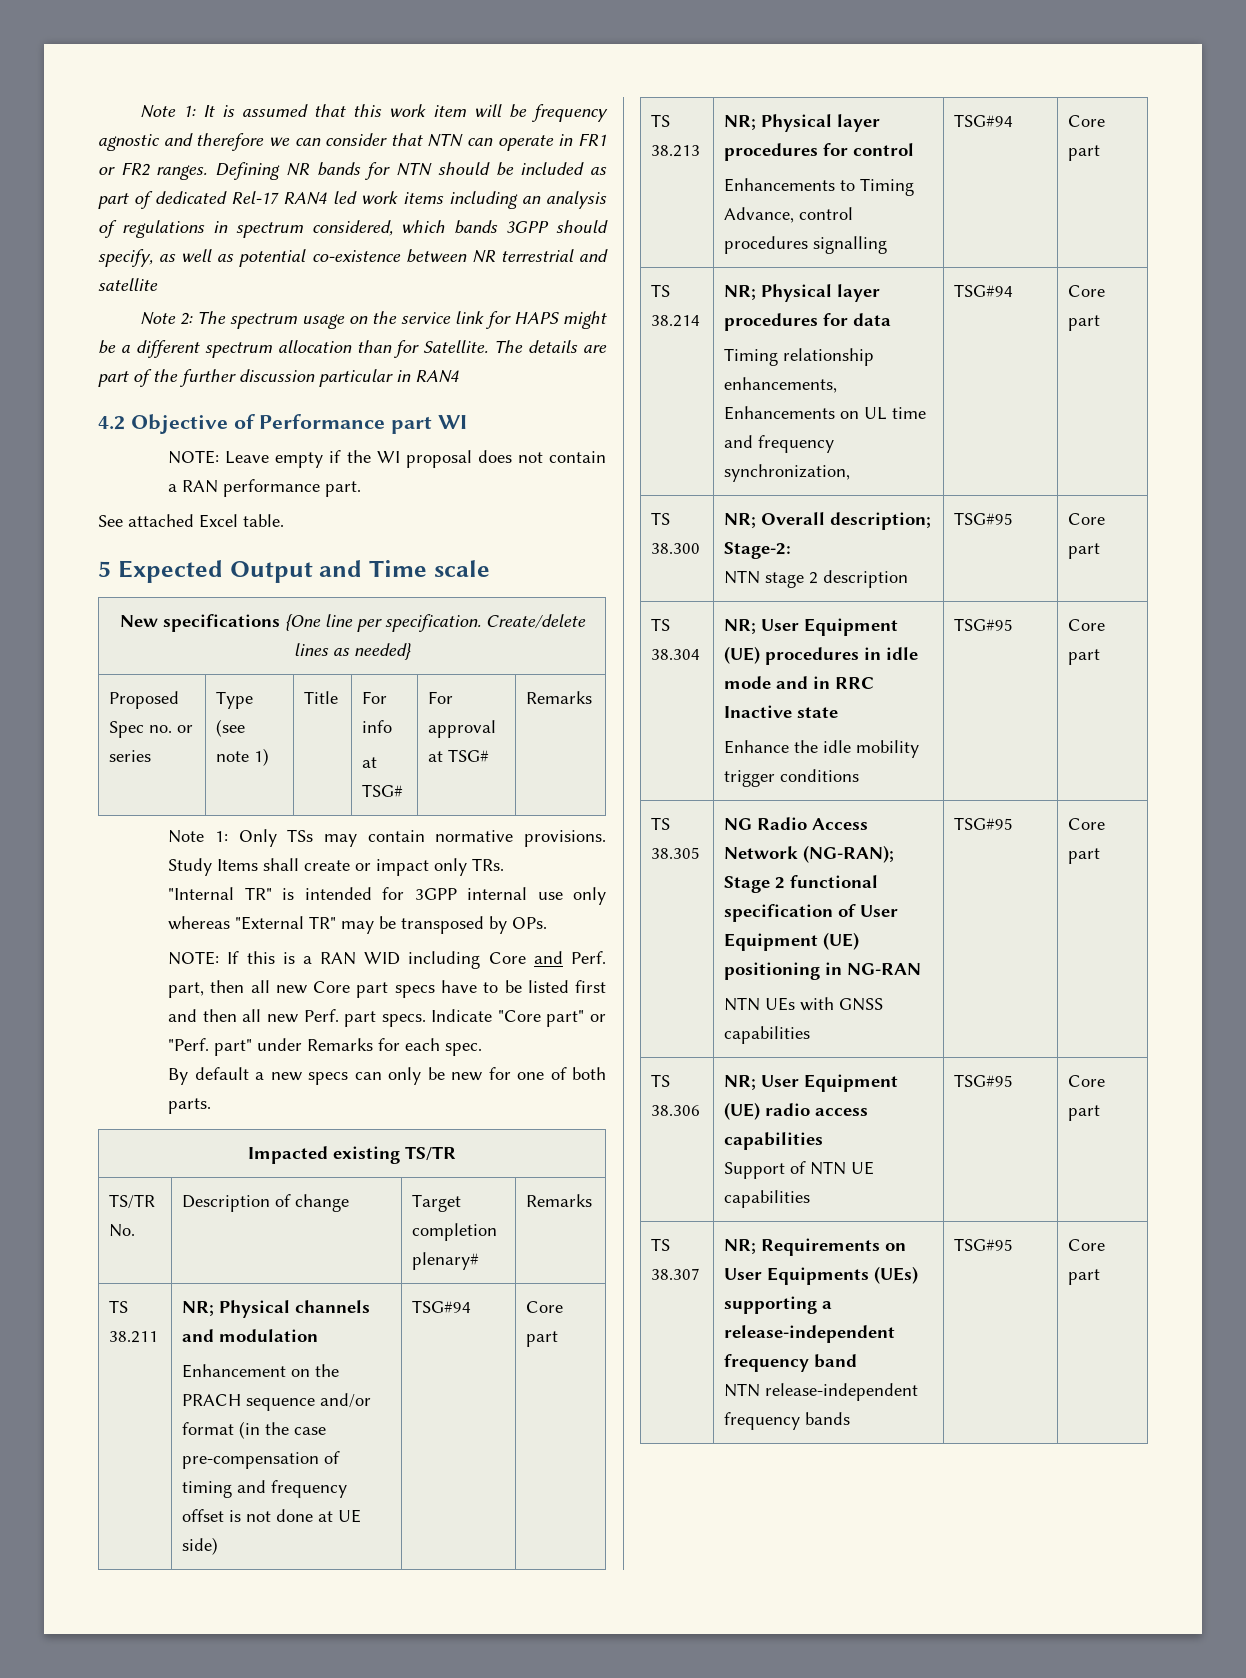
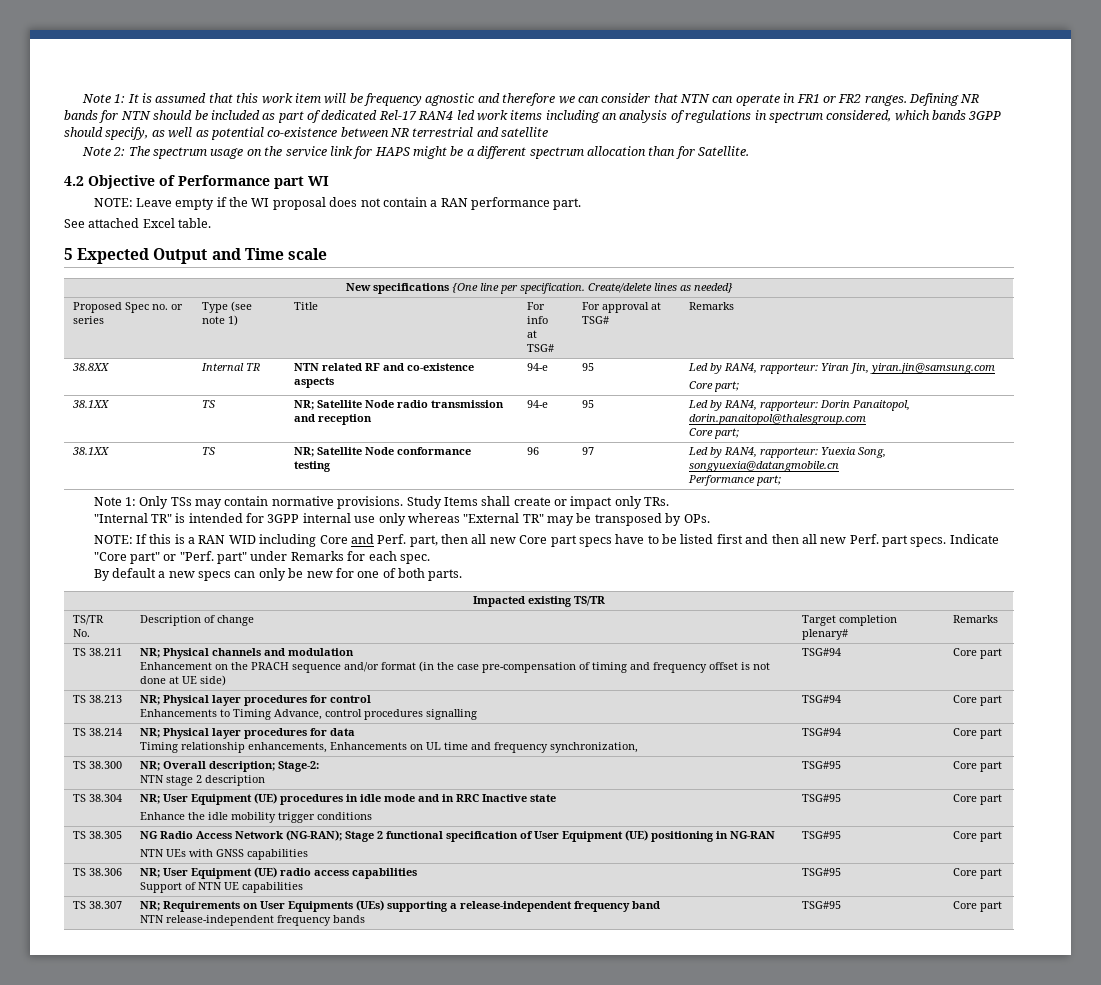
- The details are part of the further discussion particular in RAN4
+ 38.8XX | Internal TR | NTN related RF and co-existence aspects | 94-e | 95 | Led by RAN4, rapporteur: Yiran Jin, yiran.jin@samsung.com
+ Core part;
+ 38.1XX | TS | NR; Satellite Node radio transmission and reception | 94-e | 95 | Led by RAN4, rapporteur: Dorin Panaitopol, dorin.panaitopol@thalesgroup.com
+ Core part;
+ 38.1XX | TS | NR; Satellite Node conformance testing | 96 | 97 | Led by RAN4, rapporteur: Yuexia Song, songyuexia@datangmobile.cn
+ Performance part;

